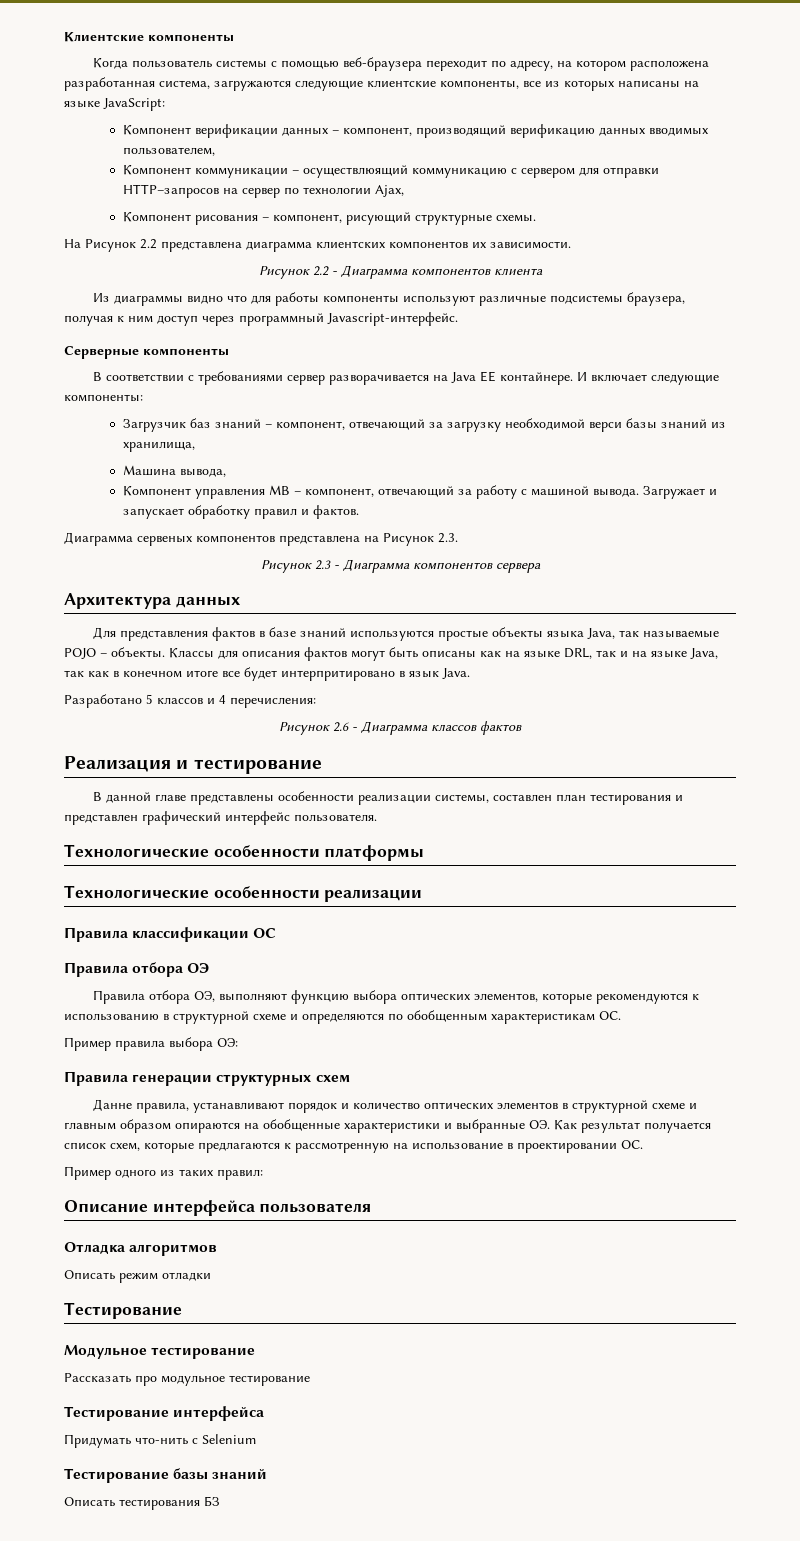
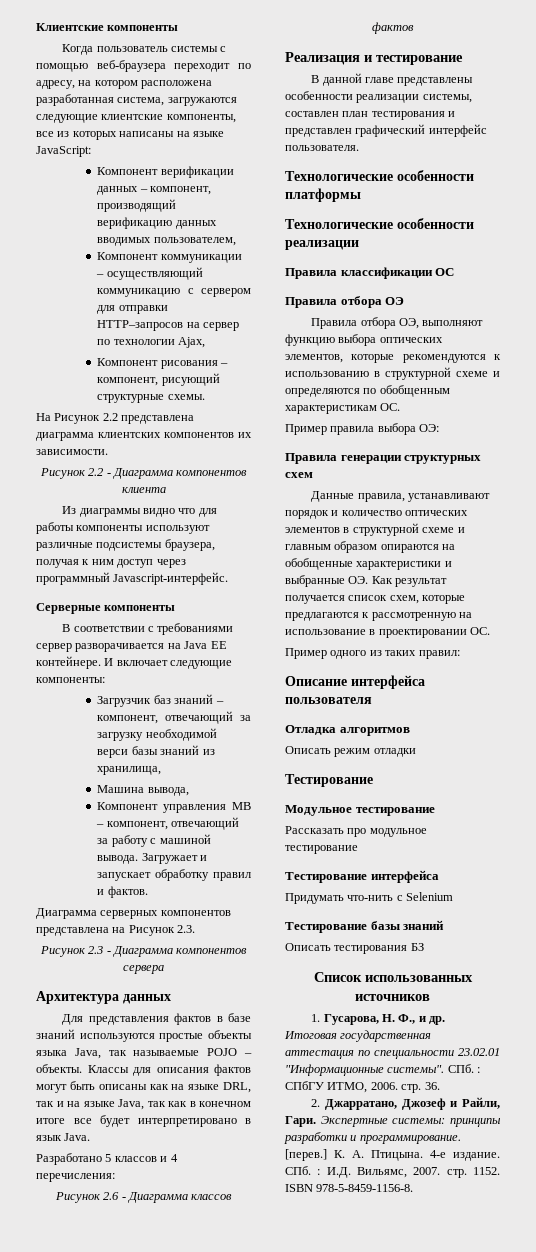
- Компонент коммуникации – осуществлюящий коммуникацию с сервером для отправки HTTP–запросов на сервер по технологии Ajax,
+ Компонент коммуникации – осуществляющий коммуникацию с сервером для отправки HTTP–запросов на сервер по технологии Ajax,
- В соответствии с требованиями сервер разворачивается на Java EE контайнере.
+ В соответствии с требованиями сервер разворачивается на Java EE контейнере.
- Диаграмма сервеных компонентов представлена на Рисунок 2.3.
+ Диаграмма серверных компонентов представлена на Рисунок 2.3.
- Классы для описания фактов могут быть описаны как на языке DRL, так и на языке Java, так как в конечном итоге все будет интерпритировано в язык Java.
+ Классы для описания фактов могут быть описаны как на языке DRL, так и на языке Java, так как в конечном итоге все будет интерпретировано в язык Java.
- Данне правила, устанавливают порядок и количество оптических элементов в структурной схеме и главным образом опираются на обобщенные характеристики и выбранные ОЭ. Как результат получается список схем, которые предлагаются к рассмотренную на использование в проектировании ОС.
+ Данные правила, устанавливают порядок и количество оптических элементов в структурной схеме и главным образом опираются на обобщенные характеристики и выбранные ОЭ. Как результат получается список схем, которые предлагаются к рассмотренную на использование в проектировании ОС.
+ Список использованных источников
+ 1. Гусарова, Н. Ф., и др. Итоговая государственная аттестация по специальности 23.02.01 "Информационные системы". СПб. : СПбГУ ИТМО, 2006. стр. 36.
+ 2. Джарратано, Джозеф и Райли, Гари. Экспертные системы: принципы разработки и программирование. [перев.] К. А. Птицына. 4-е издание. СПб. : И.Д. Вильямс, 2007. стр. 1152. ISBN 978-5-8459-1156-8.

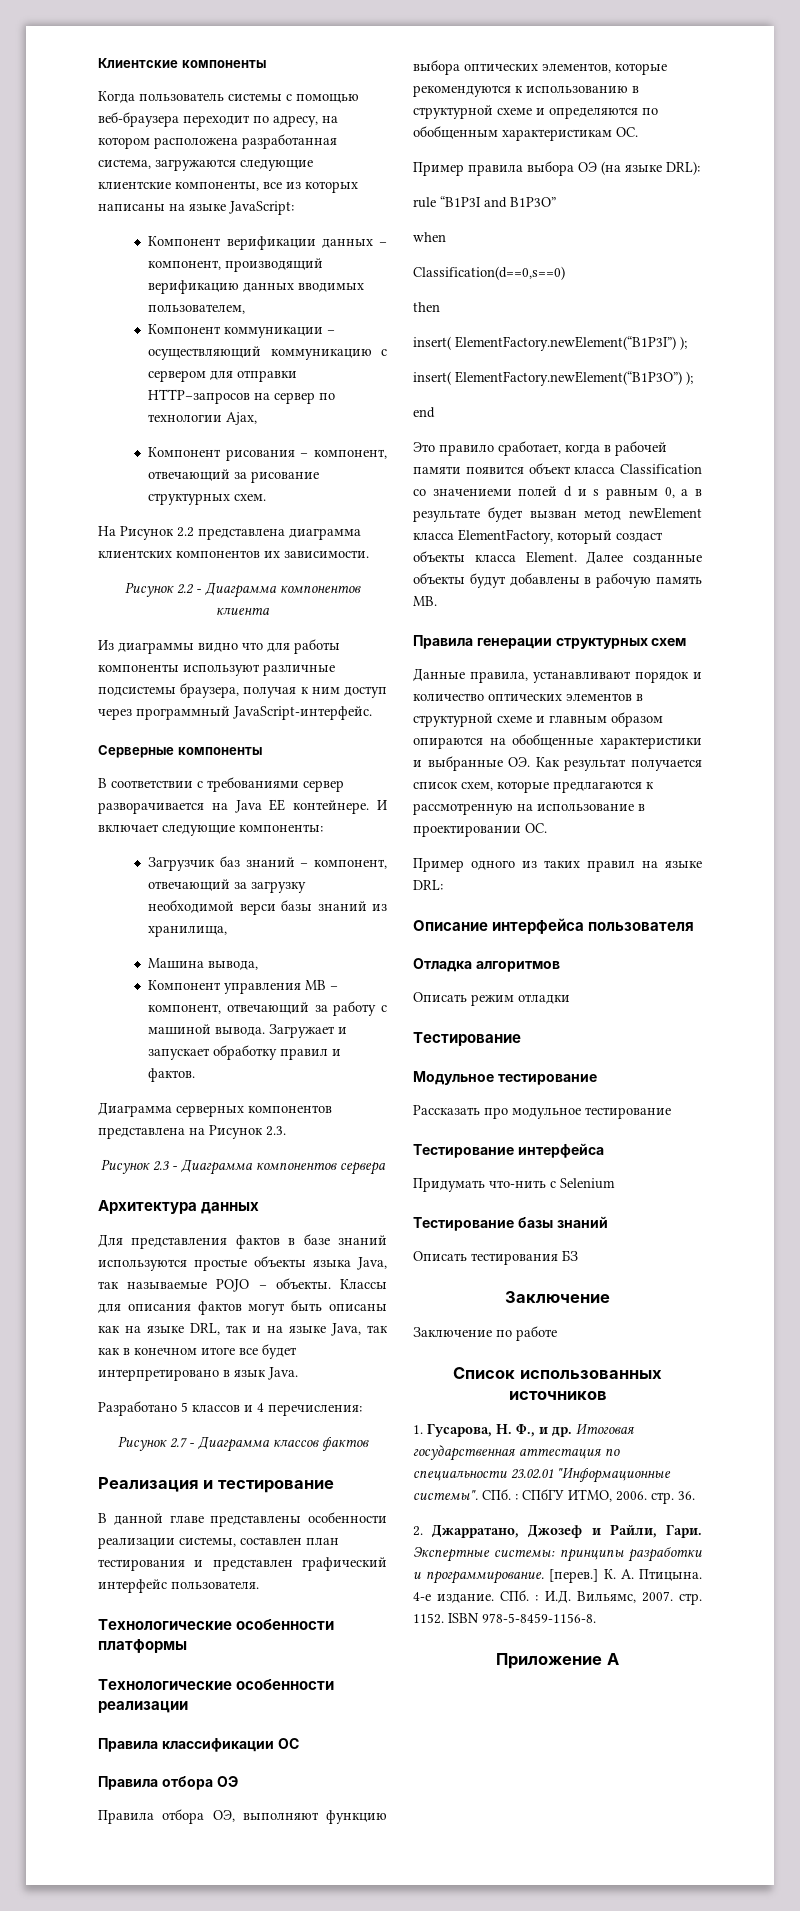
- Компонент рисования – компонент, рисующий структурные схемы.
+ Компонент рисования – компонент, отвечающий за рисование структурных схем.
- Из диаграммы видно что для работы компоненты используют различные подсистемы браузера, получая к ним доступ через программный Javascript-интерфейс.
+ Из диаграммы видно что для работы компоненты используют различные подсистемы браузера, получая к ним доступ через программный JavaScript-интерфейс.
- Рисунок 2.6 - Диаграмма классов фактов
+ Рисунок 2.7 - Диаграмма классов фактов
- Пример правила выбора ОЭ:
+ Пример правила выбора ОЭ (на языке DRL):
+ rule “B1P3I and B1P3O”
+ when
+ Classification(d==0,s==0)
+ then
+ insert( ElementFactory.newElement(“B1P3I”) );
+ insert( ElementFactory.newElement(“B1P3O”) );
+ end
+ Это правило сработает, когда в рабочей памяти появится объект класса Classification со значениеми полей d и s равным 0, а в результате будет вызван метод newElement класса ElementFactory, который создаст объекты класса Element. Далее созданные объекты будут добавлены в рабочую память МВ.
- Пример одного из таких правил:
+ Пример одного из таких правил на языке DRL:
  Описать тестирования БЗ
+ Заключение
+ Заключение по работе
+ Приложение А

